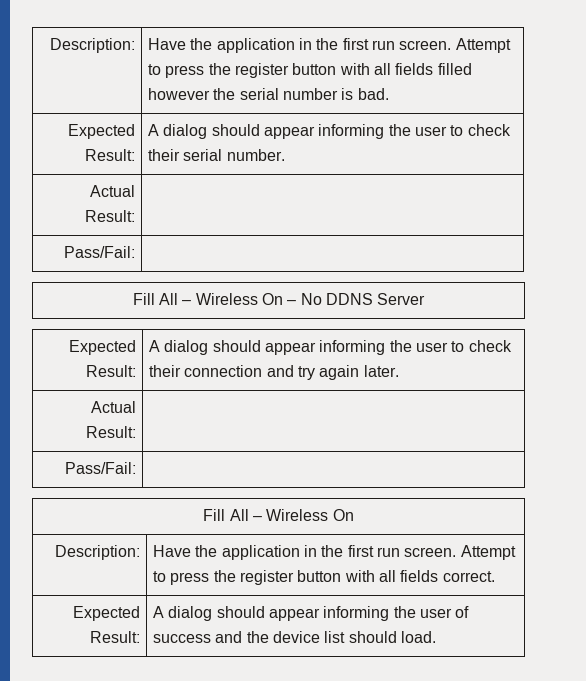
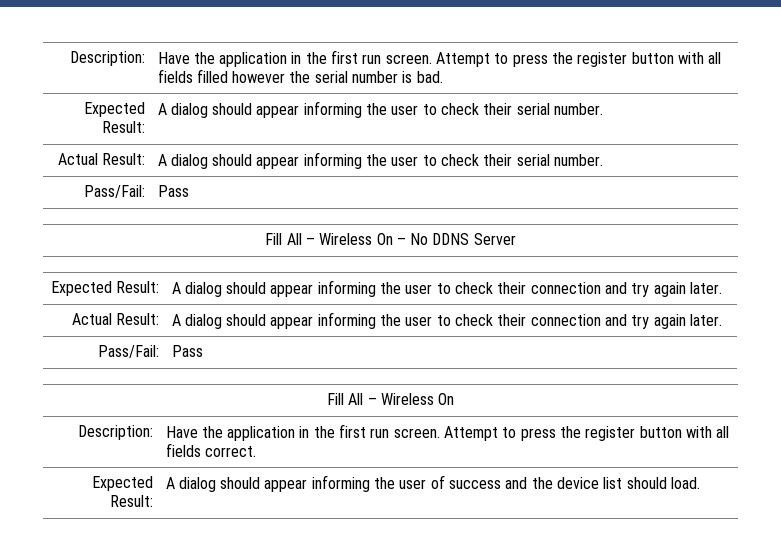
  Expected Result: | A dialog should appear informing the user to check their serial number.
- Actual Result: |
- Pass/Fail: |
+ Actual Result: | A dialog should appear informing the user to check their serial number.
+ Pass/Fail: | Pass
  Expected Result: | A dialog should appear informing the user to check their connection and try again later.
- Actual Result: |
- Pass/Fail: |
+ Actual Result: | A dialog should appear informing the user to check their connection and try again later.
+ Pass/Fail: | Pass

